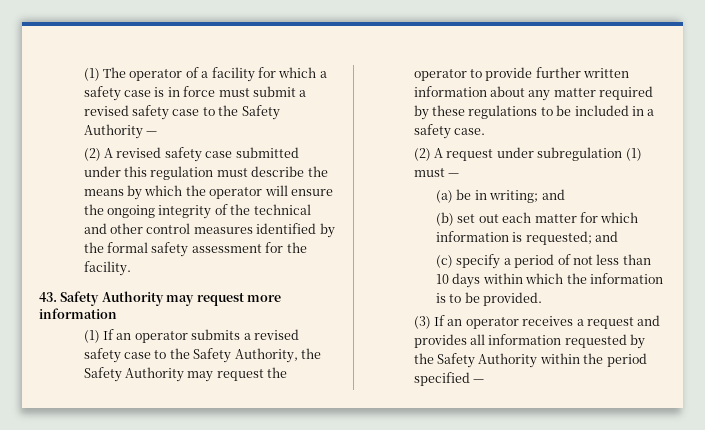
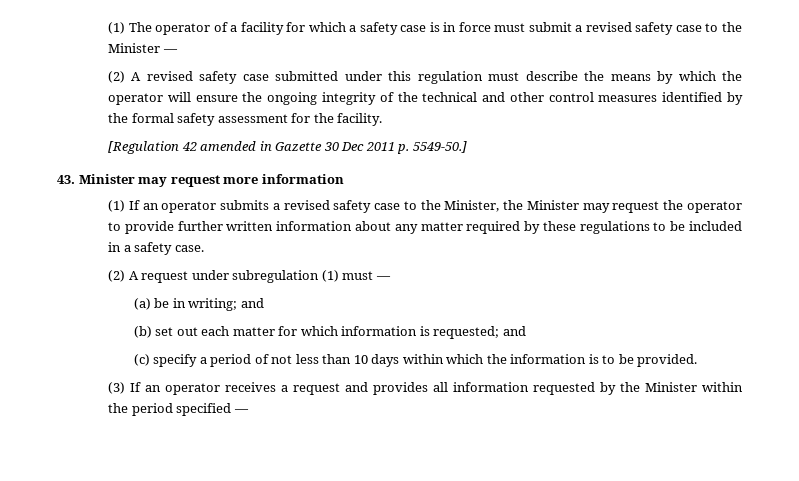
- (1) The operator of a facility for which a safety case is in force must submit a revised safety case to the Safety Authority —
+ (1) The operator of a facility for which a safety case is in force must submit a revised safety case to the Minister —
+ [Regulation 42 amended in Gazette 30 Dec 2011 p. 5549-50.]
- 43. Safety Authority may request more information
+ 43. Minister may request more information
- (1) If an operator submits a revised safety case to the Safety Authority, the Safety Authority may request the operator to provide further written information about any matter required by these regulations to be included in a safety case.
+ (1) If an operator submits a revised safety case to the Minister, the Minister may request the operator to provide further written information about any matter required by these regulations to be included in a safety case.
- (3) If an operator receives a request and provides all information requested by the Safety Authority within the period specified —
+ (3) If an operator receives a request and provides all information requested by the Minister within the period specified —

